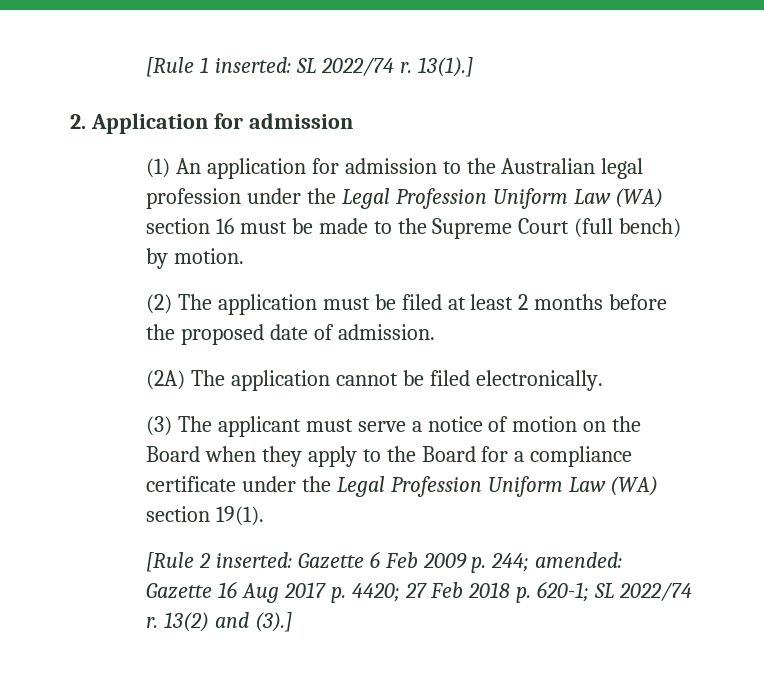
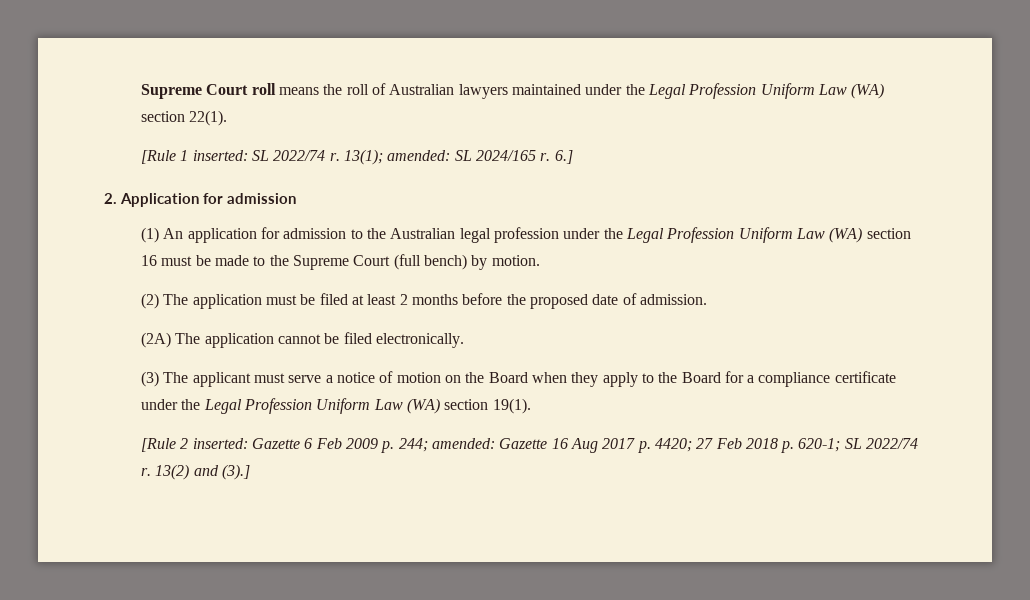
+ Supreme Court roll means the roll of Australian lawyers maintained under the Legal Profession Uniform Law (WA) section 22(1).
- 13(1).]
+ 13(1); amended: SL 2024/165 r. 6.]

